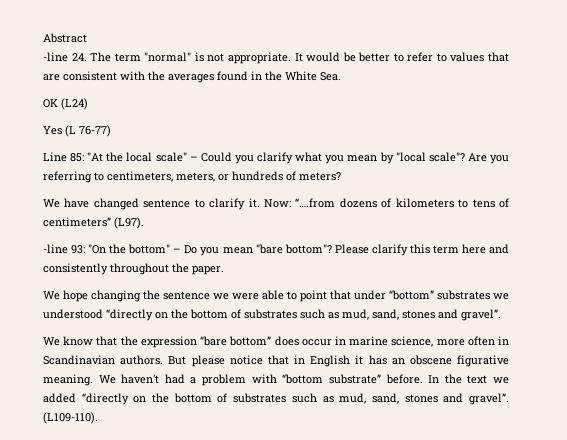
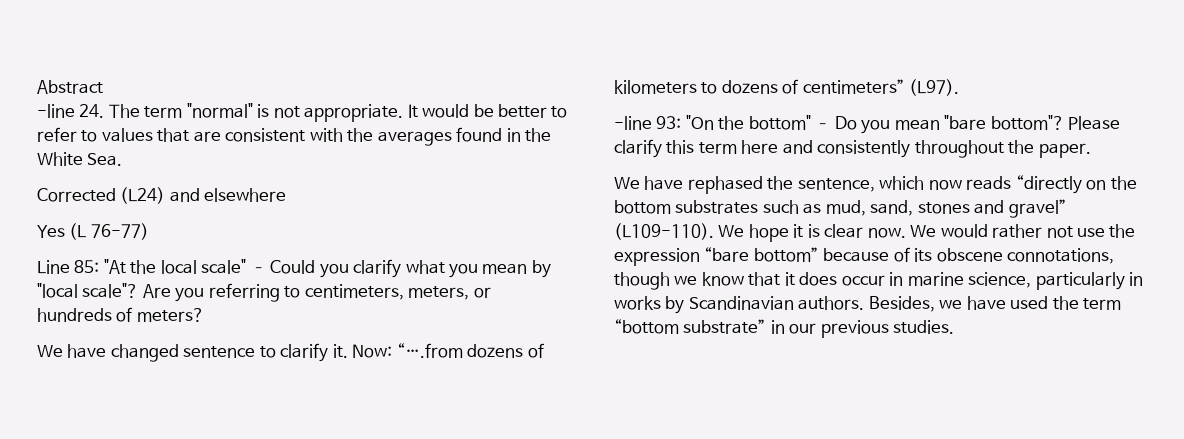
- OK (L24)
+ Corrected (L24) and elsewhere
- Now: “….from dozens of kilometers to tens of centimeters” (L97).
+ Now: “….from dozens of kilometers to dozens of centimeters” (L97).
- We hope changing the sentence we were able to point that under “bottom” substrates we understood “directly on the bottom of substrates such as mud, sand, stones and gravel”.
- We know that the expression “bare bottom” does occur in marine science, more often in Scandinavian authors. But please notice that in English it has an obscene figurative meaning. We haven't had a problem with “bottom substrate” before. In the text we added “directly on the bottom of substrates such as mud, sand, stones and gravel”. (L109-110).
+ We have rephased the sentence, which now reads “directly on the bottom substrates such as mud, sand, stones and gravel” (L109-110). We hope it is clear now. We would rather not use the expression “bare bottom” because of its obscene connotations, though we know that it does occur in marine science, particularly in works by Scandinavian authors. Besides, we have used the term “bottom substrate” in our previous studies.

